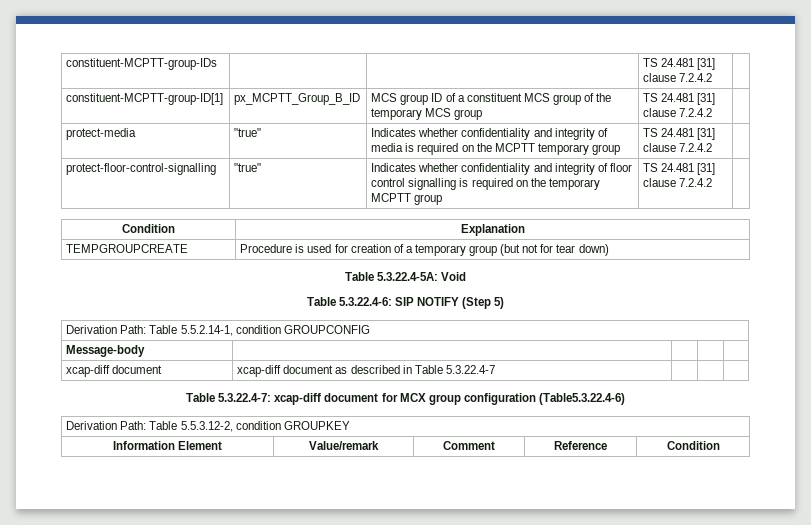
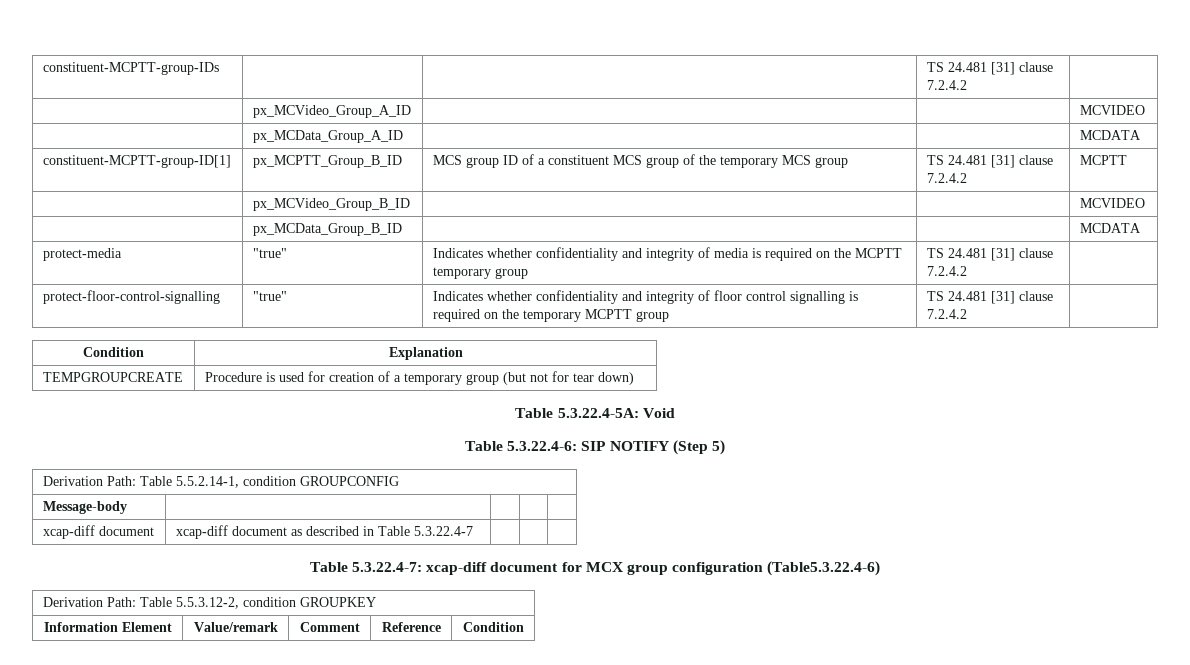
+ | px_MCVideo_Group_A_ID | | | MCVIDEO
+ | px_MCData_Group_A_ID | | | MCDATA
- constituent-MCPTT-group-ID[1] | px_MCPTT_Group_B_ID | MCS group ID of a constituent MCS group of the temporary MCS group | TS 24.481 [31] clause 7.2.4.2 |
+ constituent-MCPTT-group-ID[1] | px_MCPTT_Group_B_ID | MCS group ID of a constituent MCS group of the temporary MCS group | TS 24.481 [31] clause 7.2.4.2 | MCPTT
+ | px_MCVideo_Group_B_ID | | | MCVIDEO
+ | px_MCData_Group_B_ID | | | MCDATA

